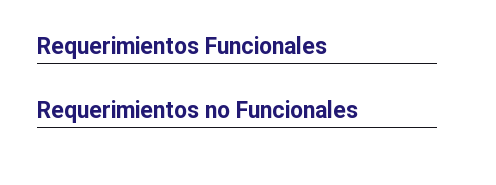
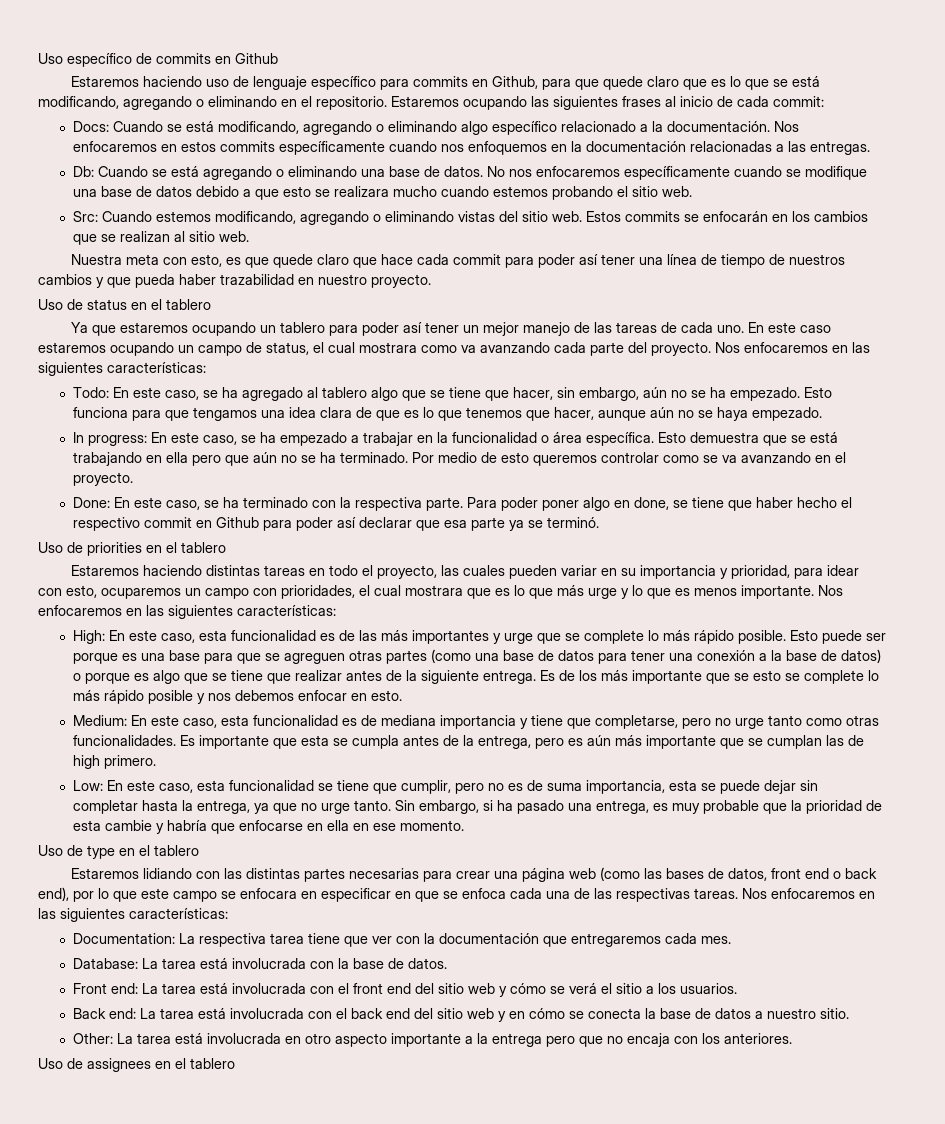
- Requerimientos Funcionales
- Requerimientos no Funcionales
+ Uso específico de commits en Github
+ Estaremos haciendo uso de lenguaje específico para commits en Github, para que quede claro que es lo que se está modificando, agregando o eliminando en el repositorio. Estaremos ocupando las siguientes frases al inicio de cada commit:
+ Docs: Cuando se está modificando, agregando o eliminando algo específico relacionado a la documentación. Nos enfocaremos en estos commits específicamente cuando nos enfoquemos en la documentación relacionadas a las entregas.
+ Db: Cuando se está agregando o eliminando una base de datos. No nos enfocaremos específicamente cuando se modifique una base de datos debido a que esto se realizara mucho cuando estemos probando el sitio web.
+ Src: Cuando estemos modificando, agregando o eliminando vistas del sitio web. Estos commits se enfocarán en los cambios que se realizan al sitio web.
+ Nuestra meta con esto, es que quede claro que hace cada commit para poder así tener una línea de tiempo de nuestros cambios y que pueda haber trazabilidad en nuestro proyecto.
+ Uso de status en el tablero
+ Ya que estaremos ocupando un tablero para poder así tener un mejor manejo de las tareas de cada uno. En este caso estaremos ocupando un campo de status, el cual mostrara como va avanzando cada parte del proyecto. Nos enfocaremos en las siguientes características:
+ Todo: En este caso, se ha agregado al tablero algo que se tiene que hacer, sin embargo, aún no se ha empezado. Esto funciona para que tengamos una idea clara de que es lo que tenemos que hacer, aunque aún no se haya empezado.
+ In progress: En este caso, se ha empezado a trabajar en la funcionalidad o área específica. Esto demuestra que se está trabajando en ella pero que aún no se ha terminado. Por medio de esto queremos controlar como se va avanzando en el proyecto.
+ Done: En este caso, se ha terminado con la respectiva parte. Para poder poner algo en done, se tiene que haber hecho el respectivo commit en Github para poder así declarar que esa parte ya se terminó.
+ Uso de priorities en el tablero
+ Estaremos haciendo distintas tareas en todo el proyecto, las cuales pueden variar en su importancia y prioridad, para idear con esto, ocuparemos un campo con prioridades, el cual mostrara que es lo que más urge y lo que es menos importante. Nos enfocaremos en las siguientes características:
+ High: En este caso, esta funcionalidad es de las más importantes y urge que se complete lo más rápido posible. Esto puede ser porque es una base para que se agreguen otras partes (como una base de datos para tener una conexión a la base de datos) o porque es algo que se tiene que realizar antes de la siguiente entrega. Es de los más importante que se esto se complete lo más rápido posible y nos debemos enfocar en esto.
+ Medium: En este caso, esta funcionalidad es de mediana importancia y tiene que completarse, pero no urge tanto como otras funcionalidades. Es importante que esta se cumpla antes de la entrega, pero es aún más importante que se cumplan las de high primero.
+ Low: En este caso, esta funcionalidad se tiene que cumplir, pero no es de suma importancia, esta se puede dejar sin completar hasta la entrega, ya que no urge tanto. Sin embargo, si ha pasado una entrega, es muy probable que la prioridad de esta cambie y habría que enfocarse en ella en ese momento.
+ Uso de type en el tablero
+ Estaremos lidiando con las distintas partes necesarias para crear una página web (como las bases de datos, front end o back end), por lo que este campo se enfocara en especificar en que se enfoca cada una de las respectivas tareas. Nos enfocaremos en las siguientes características:
+ Documentation: La respectiva tarea tiene que ver con la documentación que entregaremos cada mes.
+ Database: La tarea está involucrada con la base de datos.
+ Front end: La tarea está involucrada con el front end del sitio web y cómo se verá el sitio a los usuarios.
+ Back end: La tarea está involucrada con el back end del sitio web y en cómo se conecta la base de datos a nuestro sitio.
+ Other: La tarea está involucrada en otro aspecto importante a la entrega pero que no encaja con los anteriores.
+ Uso de assignees en el tablero

